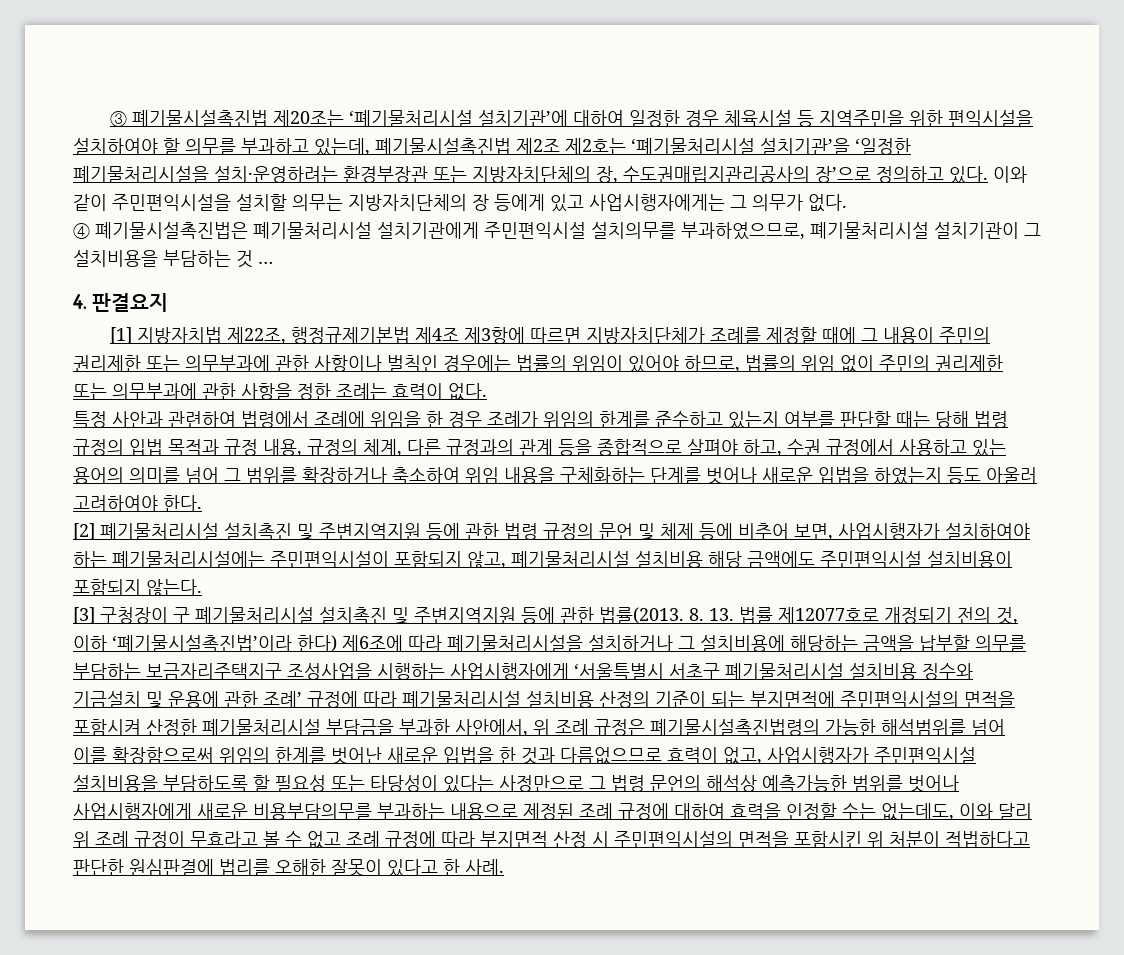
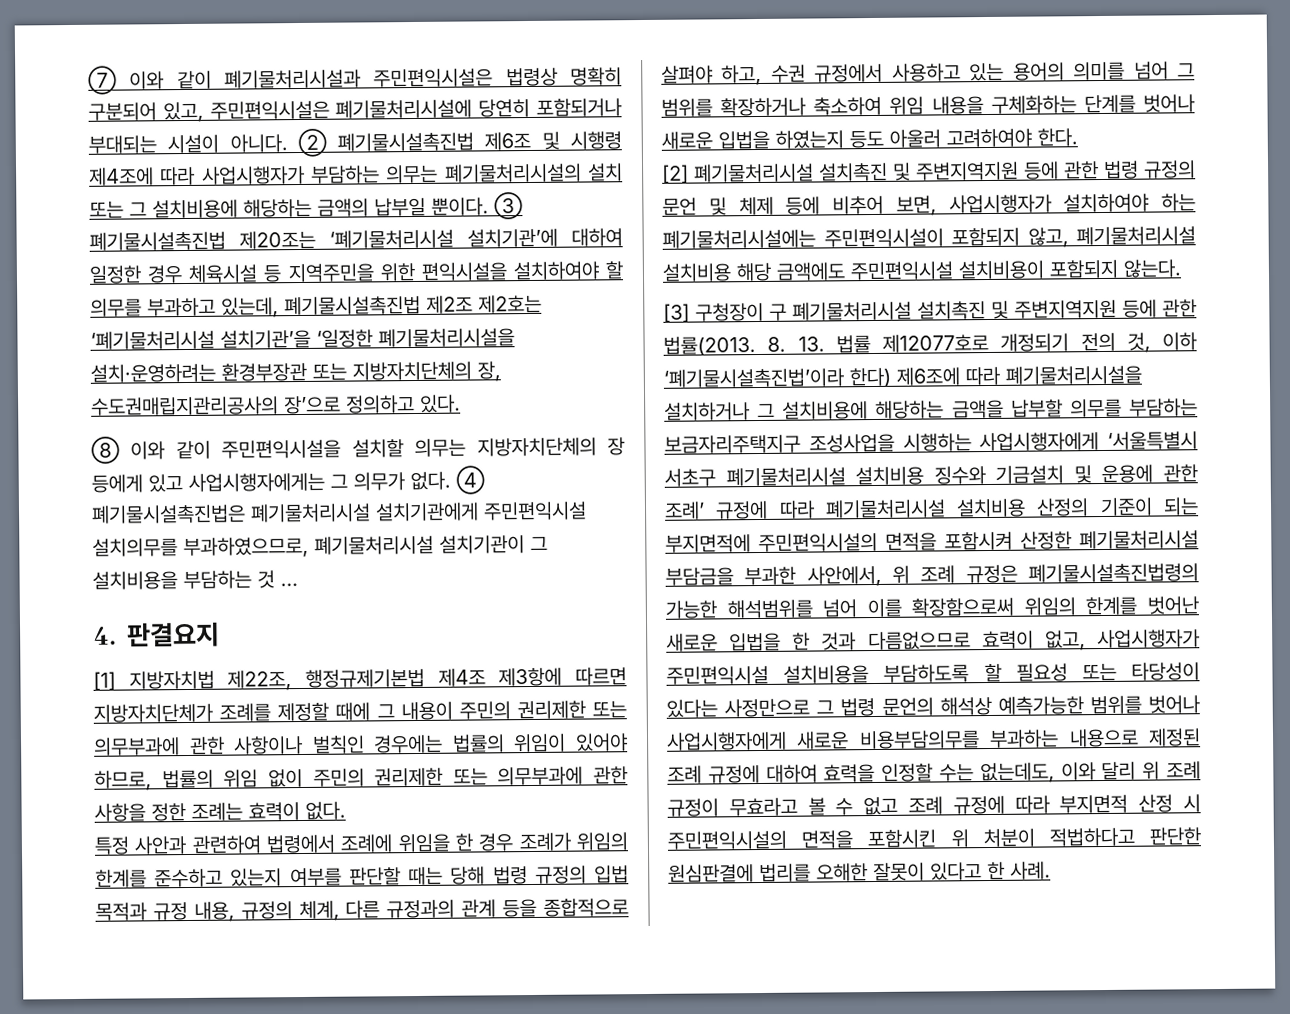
+ ⑦ 이와 같이 폐기물처리시설과 주민편익시설은 법령상 명확히 구분되어 있고, 주민편익시설은 폐기물처리시설에 당연히 포함되거나 부대되는 시설이 아니다. ② 폐기물시설촉진법 제6조 및 시행령 제4조에 따라 사업시행자가 부담하는 의무는 폐기물처리시설의 설치 또는 그 설치비용에 해당하는 금액의 납부일 뿐이다.
- ③ 폐기물시설촉진법 제20조는 ‘폐기물처리시설 설치기관’에 대하여 일정한 경우 체육시설 등 지역주민을 위한 편익시설을 설치하여야 할 의무를 부과하고 있는데, 폐기물시설촉진법 제2조 제2호는 ‘폐기물처리시설 설치기관’을 ‘일정한 폐기물처리시설을 설치·운영하려는 환경부장관 또는 지방자치단체의 장, 수도권매립지관리공사의 장’으로 정의하고 있다. 이와 같이 주민편익시설을 설치할 의무는 지방자치단체의 장 등에게 있고 사업시행자에게는 그 의무가 없다.
- ④ 폐기물시설촉진법은 폐기물처리시설 설치기관에게 주민편익시설 설치의무를 부과하였으므로, 폐기물처리시설 설치기관이 그 설치비용을 부담하는 것 …
+ ③ 폐기물시설촉진법 제20조는 ‘폐기물처리시설 설치기관’에 대하여 일정한 경우 체육시설 등 지역주민을 위한 편익시설을 설치하여야 할 의무를 부과하고 있는데, 폐기물시설촉진법 제2조 제2호는 ‘폐기물처리시설 설치기관’을 ‘일정한 폐기물처리시설을 설치·운영하려는 환경부장관 또는 지방자치단체의 장, 수도권매립지관리공사의 장’으로 정의하고 있다.
+ ⑧ 이와 같이 주민편익시설을 설치할 의무는 지방자치단체의 장 등에게 있고 사업시행자에게는 그 의무가 없다. ④ 폐기물시설촉진법은 폐기물처리시설 설치기관에게 주민편익시설 설치의무를 부과하였으므로, 폐기물처리시설 설치기관이 그 설치비용을 부담하는 것 …

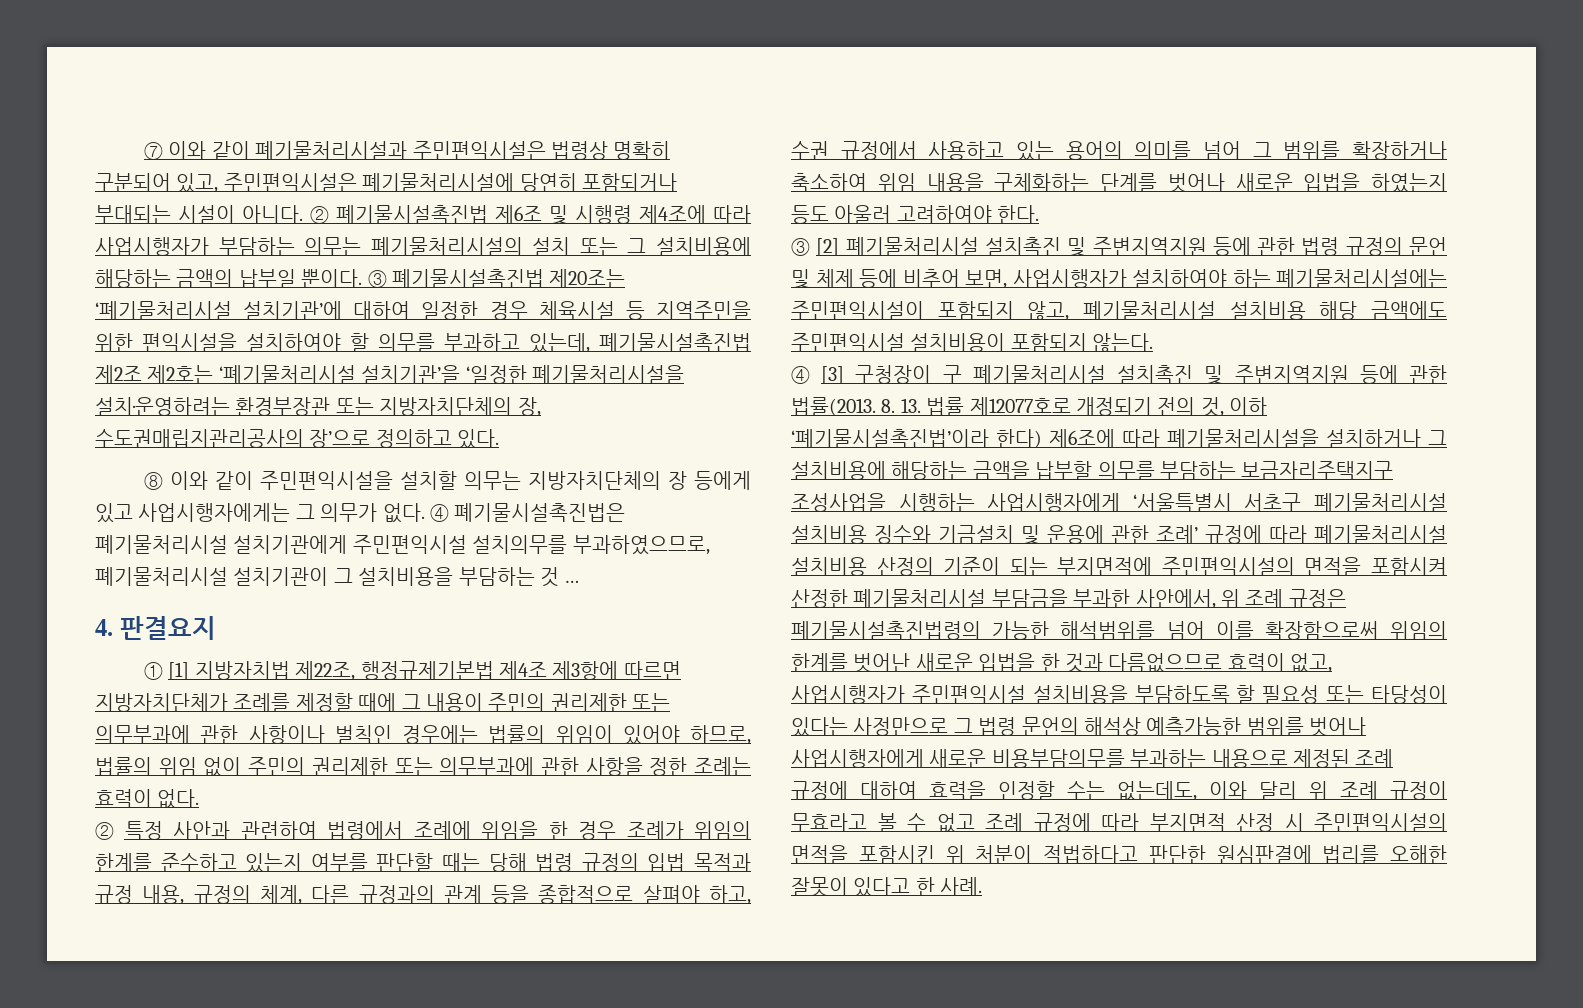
- [1] 지방자치법 제22조, 행정규제기본법 제4조 제3항에 따르면 지방자치단체가 조례를 제정할 때에 그 내용이 주민의 권리제한 또는 의무부과에 관한 사항이나 벌칙인 경우에는 법률의 위임이 있어야 하므로, 법률의 위임 없이 주민의 권리제한 또는 의무부과에 관한 사항을 정한 조례는 효력이 없다.
+ ① [1] 지방자치법 제22조, 행정규제기본법 제4조 제3항에 따르면 지방자치단체가 조례를 제정할 때에 그 내용이 주민의 권리제한 또는 의무부과에 관한 사항이나 벌칙인 경우에는 법률의 위임이 있어야 하므로, 법률의 위임 없이 주민의 권리제한 또는 의무부과에 관한 사항을 정한 조례는 효력이 없다.
- 특정 사안과 관련하여 법령에서 조례에 위임을 한 경우 조례가 위임의 한계를 준수하고 있는지 여부를 판단할 때는 당해 법령 규정의 입법 목적과 규정 내용, 규정의 체계, 다른 규정과의 관계 등을 종합적으로 살펴야 하고, 수권 규정에서 사용하고 있는 용어의 의미를 넘어 그 범위를 확장하거나 축소하여 위임 내용을 구체화하는 단계를 벗어나 새로운 입법을 하였는지 등도 아울러 고려하여야 한다.
+ ② 특정 사안과 관련하여 법령에서 조례에 위임을 한 경우 조례가 위임의 한계를 준수하고 있는지 여부를 판단할 때는 당해 법령 규정의 입법 목적과 규정 내용, 규정의 체계, 다른 규정과의 관계 등을 종합적으로 살펴야 하고, 수권 규정에서 사용하고 있는 용어의 의미를 넘어 그 범위를 확장하거나 축소하여 위임 내용을 구체화하는 단계를 벗어나 새로운 입법을 하였는지 등도 아울러 고려하여야 한다.
- [2] 폐기물처리시설 설치촉진 및 주변지역지원 등에 관한 법령 규정의 문언 및 체제 등에 비추어 보면, 사업시행자가 설치하여야 하는 폐기물처리시설에는 주민편익시설이 포함되지 않고, 폐기물처리시설 설치비용 해당 금액에도 주민편익시설 설치비용이 포함되지 않는다.
+ ③ [2] 폐기물처리시설 설치촉진 및 주변지역지원 등에 관한 법령 규정의 문언 및 체제 등에 비추어 보면, 사업시행자가 설치하여야 하는 폐기물처리시설에는 주민편익시설이 포함되지 않고, 폐기물처리시설 설치비용 해당 금액에도 주민편익시설 설치비용이 포함되지 않는다.
- [3] 구청장이 구 폐기물처리시설 설치촉진 및 주변지역지원 등에 관한 법률(2013.
+ ④ [3] 구청장이 구 폐기물처리시설 설치촉진 및 주변지역지원 등에 관한 법률(2013.

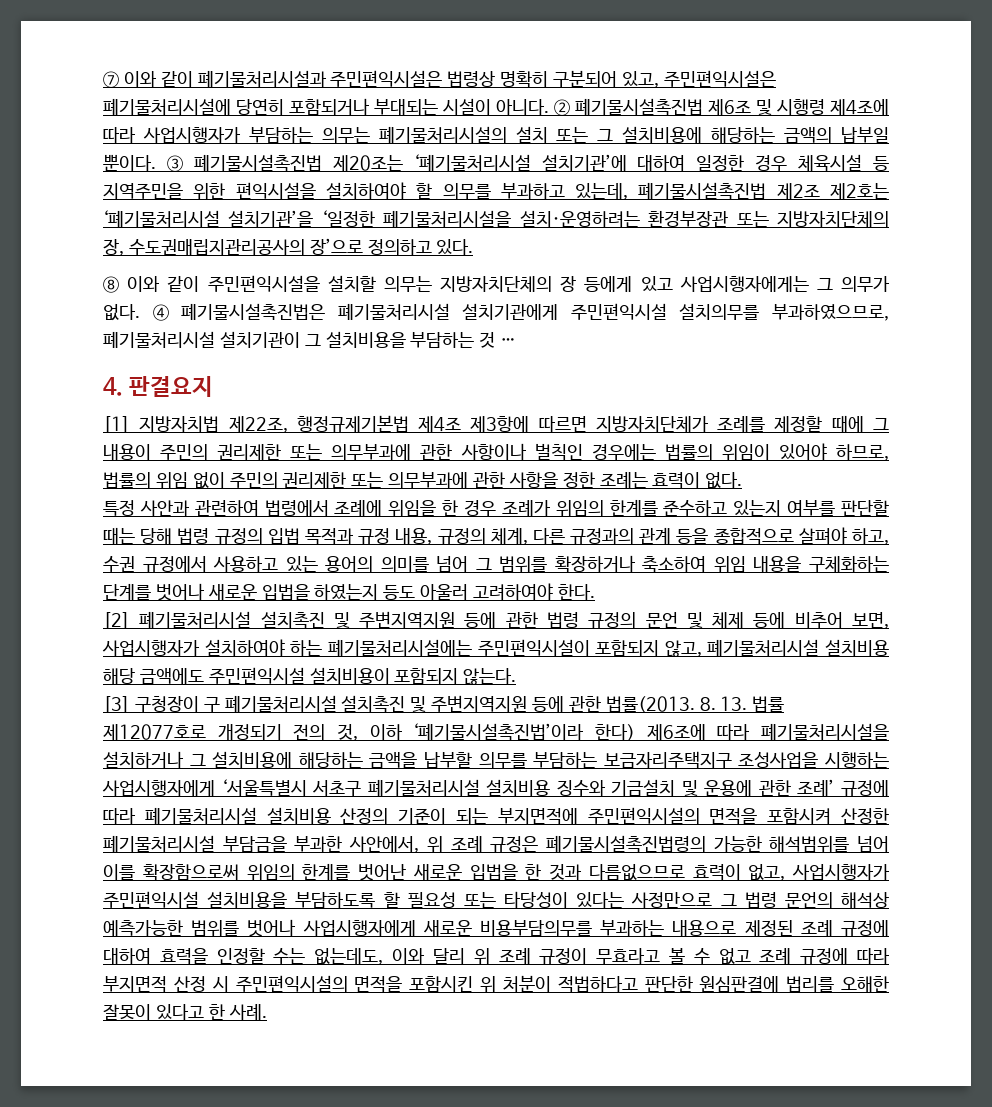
- ① [1] 지방자치법 제22조, 행정규제기본법 제4조 제3항에 따르면 지방자치단체가 조례를 제정할 때에 그 내용이 주민의 권리제한 또는 의무부과에 관한 사항이나 벌칙인 경우에는 법률의 위임이 있어야 하므로, 법률의 위임 없이 주민의 권리제한 또는 의무부과에 관한 사항을 정한 조례는 효력이 없다.
+ [1] 지방자치법 제22조, 행정규제기본법 제4조 제3항에 따르면 지방자치단체가 조례를 제정할 때에 그 내용이 주민의 권리제한 또는 의무부과에 관한 사항이나 벌칙인 경우에는 법률의 위임이 있어야 하므로, 법률의 위임 없이 주민의 권리제한 또는 의무부과에 관한 사항을 정한 조례는 효력이 없다.
- ② 특정 사안과 관련하여 법령에서 조례에 위임을 한 경우 조례가 위임의 한계를 준수하고 있는지 여부를 판단할 때는 당해 법령 규정의 입법 목적과 규정 내용, 규정의 체계, 다른 규정과의 관계 등을 종합적으로 살펴야 하고, 수권 규정에서 사용하고 있는 용어의 의미를 넘어 그 범위를 확장하거나 축소하여 위임 내용을 구체화하는 단계를 벗어나 새로운 입법을 하였는지 등도 아울러 고려하여야 한다.
+ 특정 사안과 관련하여 법령에서 조례에 위임을 한 경우 조례가 위임의 한계를 준수하고 있는지 여부를 판단할 때는 당해 법령 규정의 입법 목적과 규정 내용, 규정의 체계, 다른 규정과의 관계 등을 종합적으로 살펴야 하고, 수권 규정에서 사용하고 있는 용어의 의미를 넘어 그 범위를 확장하거나 축소하여 위임 내용을 구체화하는 단계를 벗어나 새로운 입법을 하였는지 등도 아울러 고려하여야 한다.
- ③ [2] 폐기물처리시설 설치촉진 및 주변지역지원 등에 관한 법령 규정의 문언 및 체제 등에 비추어 보면, 사업시행자가 설치하여야 하는 폐기물처리시설에는 주민편익시설이 포함되지 않고, 폐기물처리시설 설치비용 해당 금액에도 주민편익시설 설치비용이 포함되지 않는다.
+ [2] 폐기물처리시설 설치촉진 및 주변지역지원 등에 관한 법령 규정의 문언 및 체제 등에 비추어 보면, 사업시행자가 설치하여야 하는 폐기물처리시설에는 주민편익시설이 포함되지 않고, 폐기물처리시설 설치비용 해당 금액에도 주민편익시설 설치비용이 포함되지 않는다.
- ④ [3] 구청장이 구 폐기물처리시설 설치촉진 및 주변지역지원 등에 관한 법률(2013.
+ [3] 구청장이 구 폐기물처리시설 설치촉진 및 주변지역지원 등에 관한 법률(2013.

